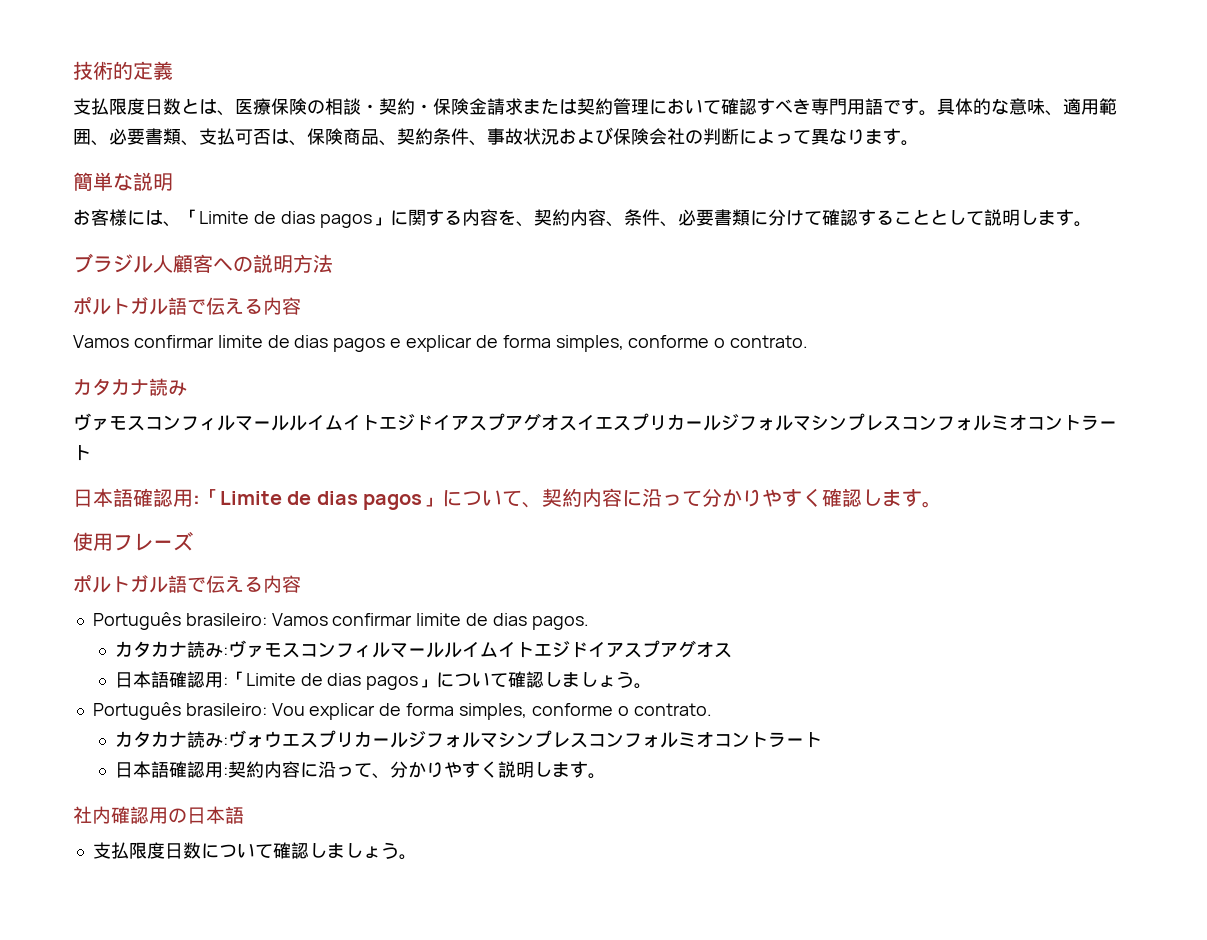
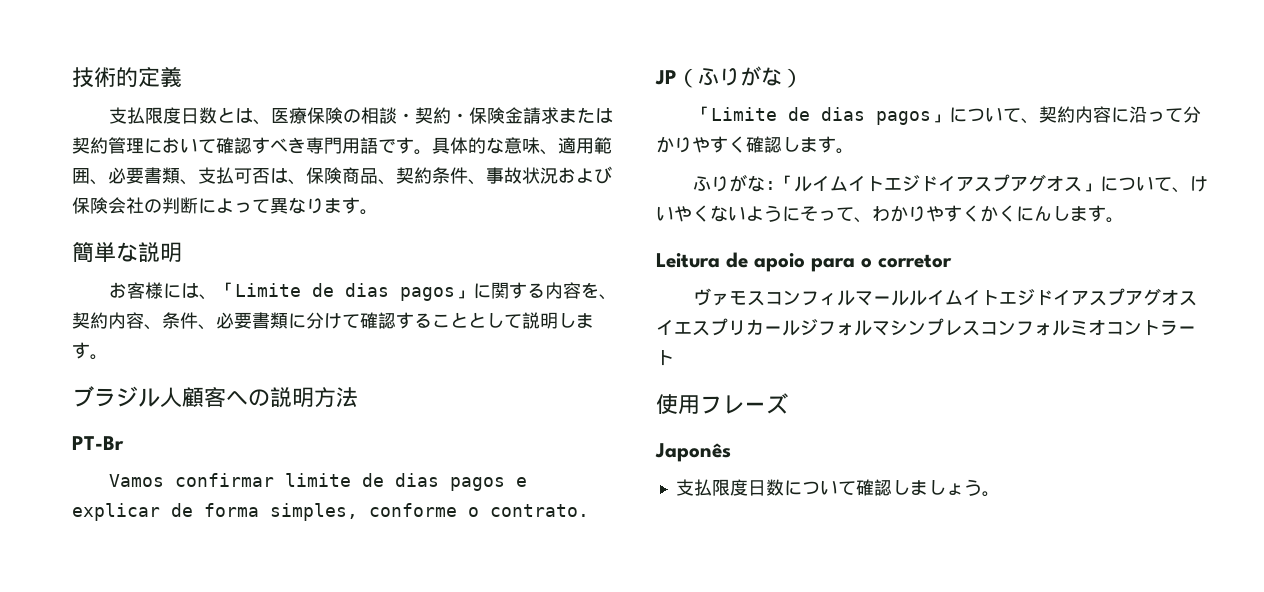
  ブラジル人顧客への説明方法
- ポルトガル語で伝える内容
+ PT-Br
  Vamos confirmar limite de dias pagos e explicar de forma simples, conforme o contrato.
- カタカナ読み
+ JP（ふりがな）
+ 「Limite de dias pagos」について、契約内容に沿って分かりやすく確認します。
+ ふりがな:「ルイムイトエジドイアスプアグオス」について、けいやくないようにそって、わかりやすくかくにんします。
+ Leitura de apoio para o corretor
- 日本語確認用:「Limite de dias pagos」について、契約内容に沿って分かりやすく確認します。
  使用フレーズ
- ポルトガル語で伝える内容
- Português brasileiro: Vamos confirmar limite de dias pagos.
- カタカナ読み:ヴァモスコンフィルマールルイムイトエジドイアスプアグオス
- 日本語確認用:「Limite de dias pagos」について確認しましょう。
- Português brasileiro: Vou explicar de forma simples, conforme o contrato.
- カタカナ読み:ヴォウエスプリカールジフォルマシンプレスコンフォルミオコントラート
- 日本語確認用:契約内容に沿って、分かりやすく説明します。
- 社内確認用の日本語
+ Japonês

